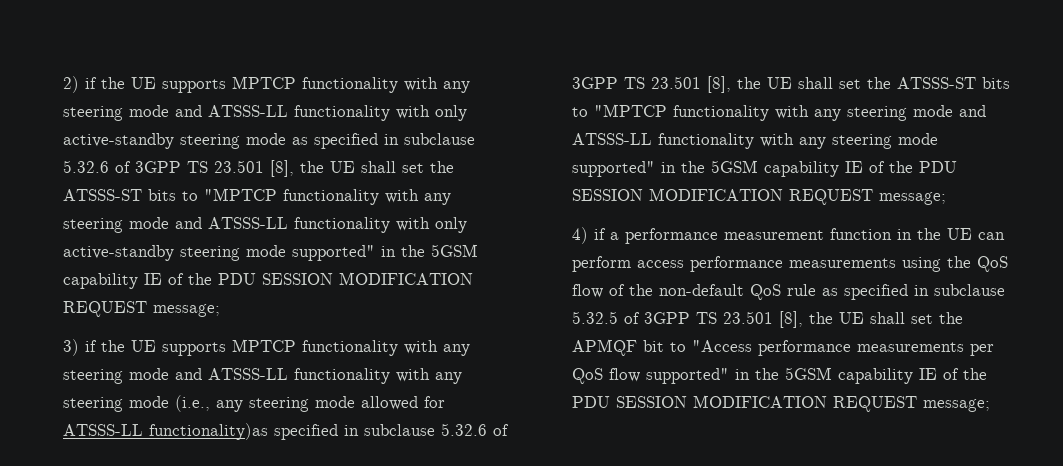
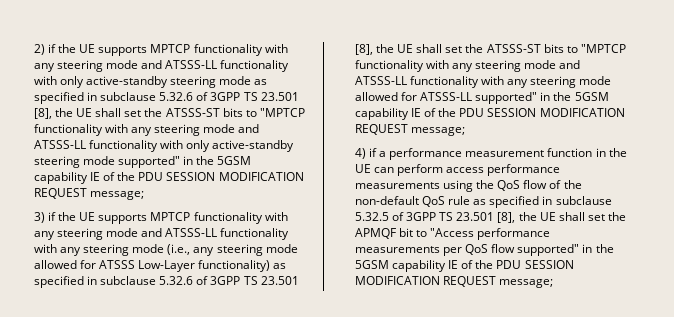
- 3) if the UE supports MPTCP functionality with any steering mode and ATSSS-LL functionality with any steering mode (i.e., any steering mode allowed for ATSSS-LL functionality)as specified in subclause 5.32.6 of 3GPP TS 23.501 [8], the UE shall set the ATSSS-ST bits to "MPTCP functionality with any steering mode and ATSSS-LL functionality with any steering mode supported" in the 5GSM capability IE of the PDU SESSION MODIFICATION REQUEST message;
+ 3) if the UE supports MPTCP functionality with any steering mode and ATSSS-LL functionality with any steering mode (i.e., any steering mode allowed for ATSSS Low-Layer functionality) as specified in subclause 5.32.6 of 3GPP TS 23.501 [8], the UE shall set the ATSSS-ST bits to "MPTCP functionality with any steering mode and ATSSS-LL functionality with any steering mode allowed for ATSSS-LL supported" in the 5GSM capability IE of the PDU SESSION MODIFICATION REQUEST message;

